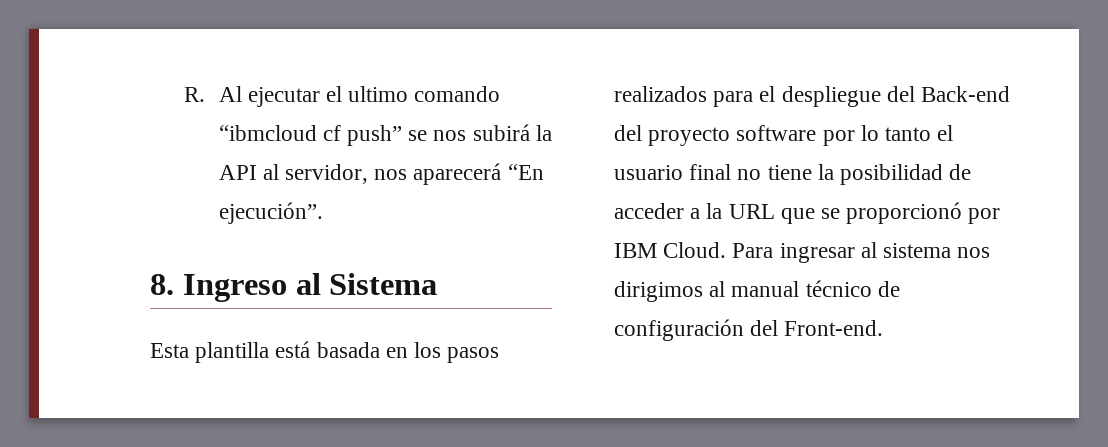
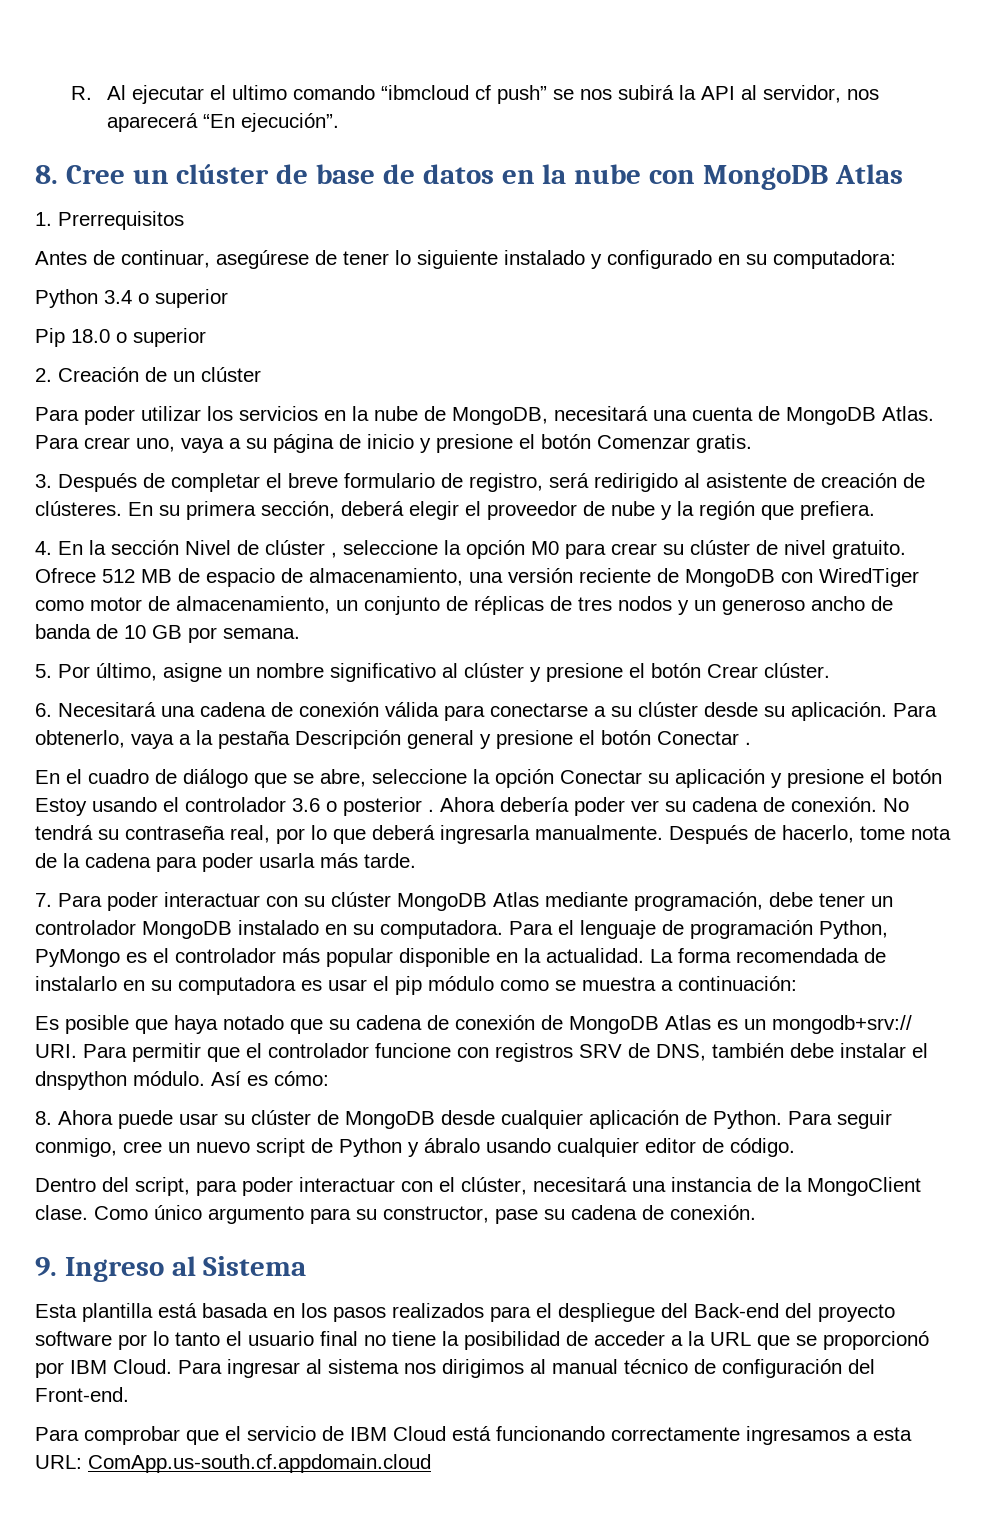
- 8. Ingreso al Sistema
+ 8. Cree un clúster de base de datos en la nube con MongoDB Atlas
+ 1. Prerrequisitos
+ Antes de continuar, asegúrese de tener lo siguiente instalado y configurado en su computadora:
+ Python 3.4 o superior
+ Pip 18.0 o superior
+ 2. Creación de un clúster
+ Para poder utilizar los servicios en la nube de MongoDB, necesitará una cuenta de MongoDB Atlas. Para crear uno, vaya a su página de inicio y presione el botón Comenzar gratis.
+ 3. Después de completar el breve formulario de registro, será redirigido al asistente de creación de clústeres. En su primera sección, deberá elegir el proveedor de nube y la región que prefiera.
+ 4. En la sección Nivel de clúster , seleccione la opción M0 para crear su clúster de nivel gratuito. Ofrece 512 MB de espacio de almacenamiento, una versión reciente de MongoDB con WiredTiger como motor de almacenamiento, un conjunto de réplicas de tres nodos y un generoso ancho de banda de 10 GB por semana.
+ 5. Por último, asigne un nombre significativo al clúster y presione el botón Crear clúster.
+ 6. Necesitará una cadena de conexión válida para conectarse a su clúster desde su aplicación. Para obtenerlo, vaya a la pestaña Descripción general y presione el botón Conectar .
+ En el cuadro de diálogo que se abre, seleccione la opción Conectar su aplicación y presione el botón Estoy usando el controlador 3.6 o posterior . Ahora debería poder ver su cadena de conexión. No tendrá su contraseña real, por lo que deberá ingresarla manualmente. Después de hacerlo, tome nota de la cadena para poder usarla más tarde.
+ 7. Para poder interactuar con su clúster MongoDB Atlas mediante programación, debe tener un controlador MongoDB instalado en su computadora. Para el lenguaje de programación Python, PyMongo es el controlador más popular disponible en la actualidad. La forma recomendada de instalarlo en su computadora es usar el pip módulo como se muestra a continuación:
+ Es posible que haya notado que su cadena de conexión de MongoDB Atlas es un mongodb+srv:// URI. Para permitir que el controlador funcione con registros SRV de DNS, también debe instalar el dnspython módulo. Así es cómo:
+ 8. Ahora puede usar su clúster de MongoDB desde cualquier aplicación de Python. Para seguir conmigo, cree un nuevo script de Python y ábralo usando cualquier editor de código.
+ Dentro del script, para poder interactuar con el clúster, necesitará una instancia de la MongoClient clase. Como único argumento para su constructor, pase su cadena de conexión.
+ 9. Ingreso al Sistema
+ Para comprobar que el servicio de IBM Cloud está funcionando correctamente ingresamos a esta URL: ComApp.us-south.cf.appdomain.cloud

